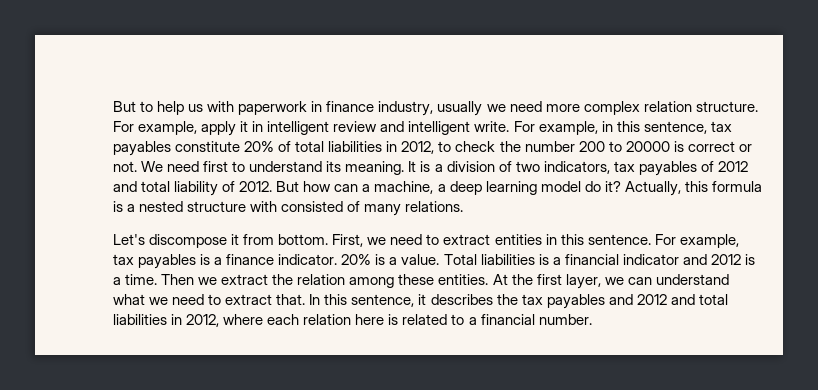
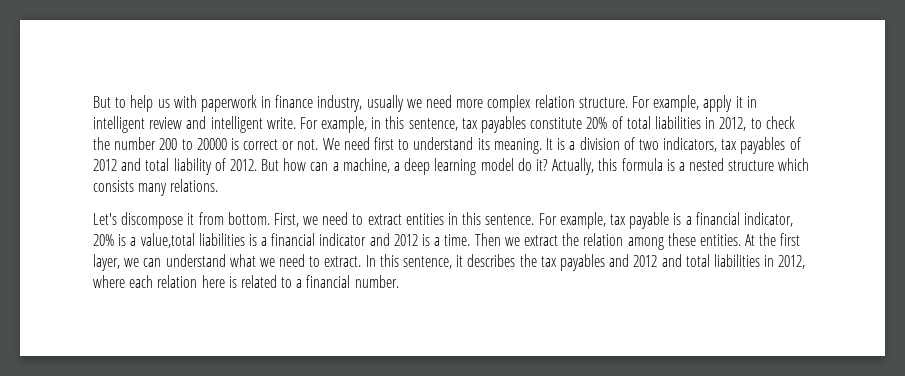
- Actually, this formula is a nested structure with consisted of many relations.
+ Actually, this formula is a nested structure which consists many relations.
- For example, tax payables is a finance indicator. 20% is a value. Total liabilities is a financial indicator and 2012 is a time.
+ For example, tax payable is a financial indicator, 20% is a value,total liabilities is a financial indicator and 2012 is a time.
- At the first layer, we can understand what we need to extract that.
+ At the first layer, we can understand what we need to extract.

